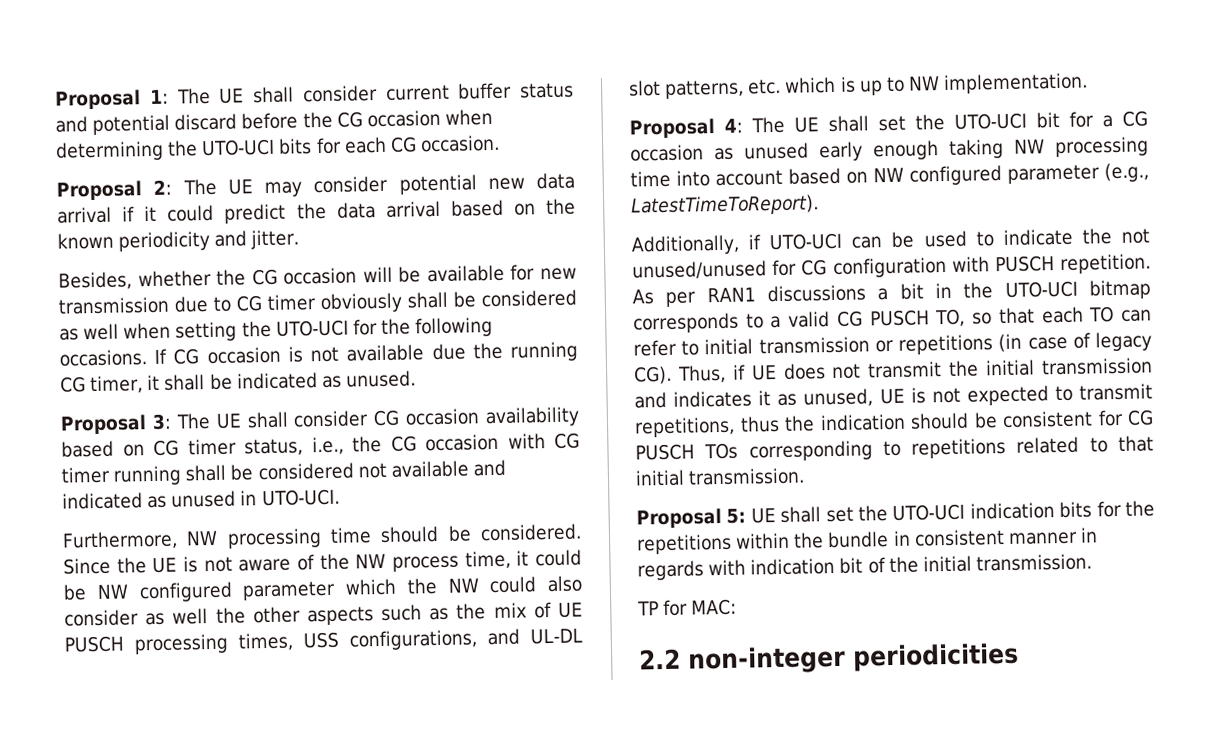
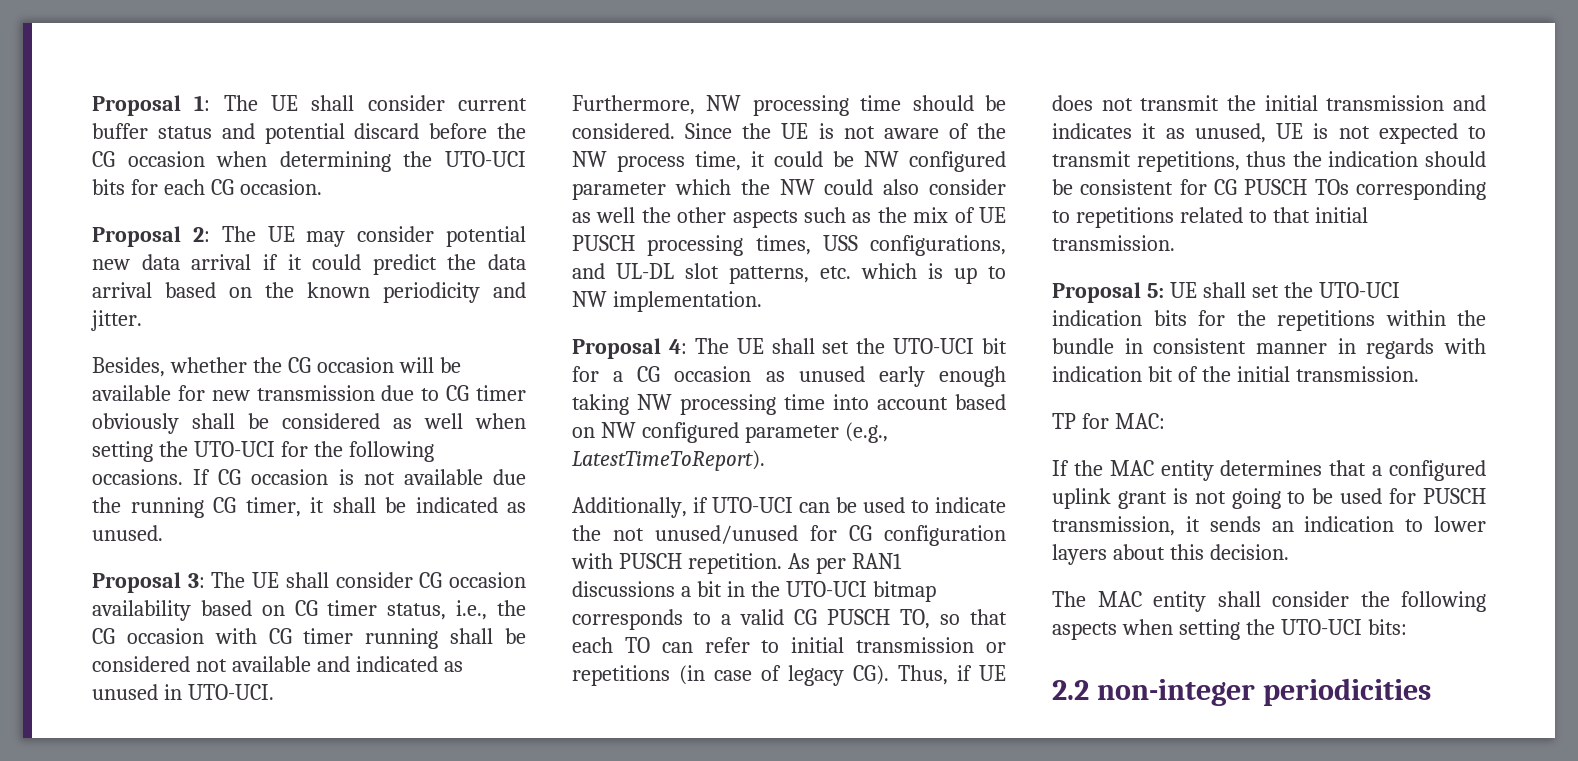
+ If the MAC entity determines that a configured uplink grant is not going to be used for PUSCH transmission, it sends an indication to lower layers about this decision.
+ The MAC entity shall consider the following aspects when setting the UTO-UCI bits:

